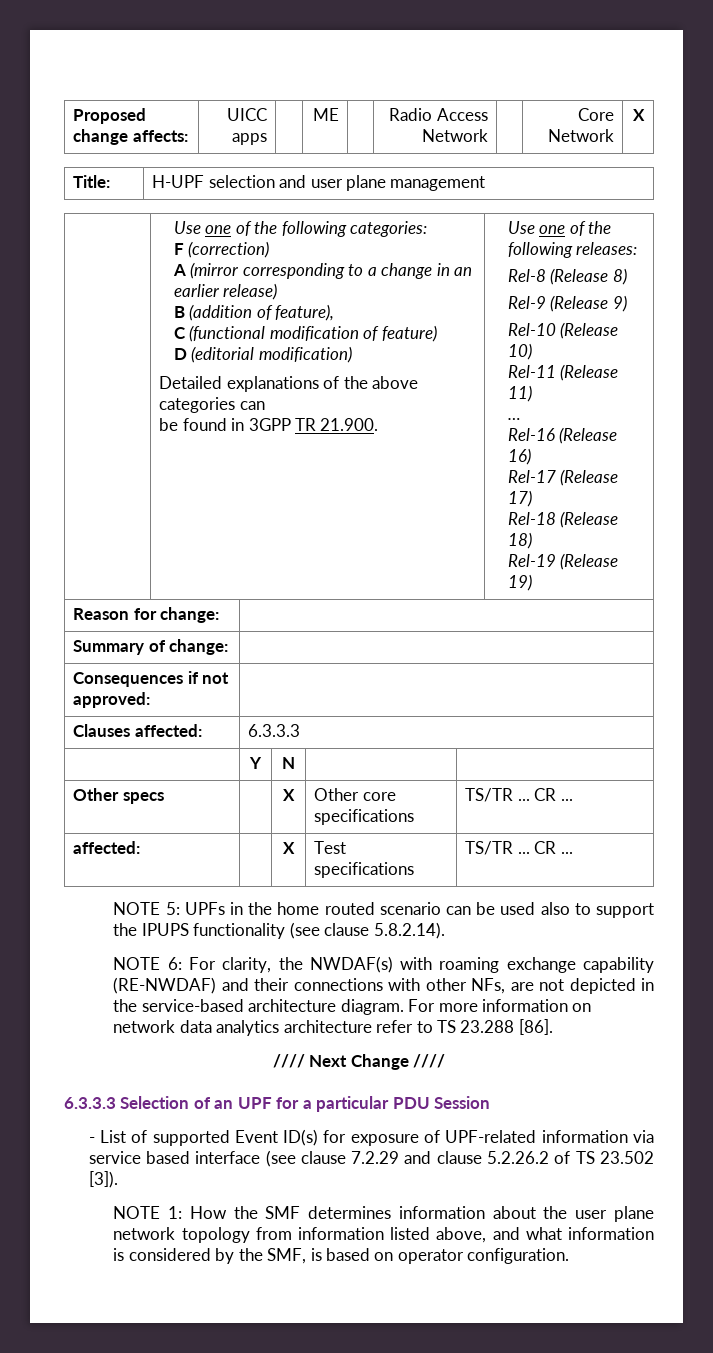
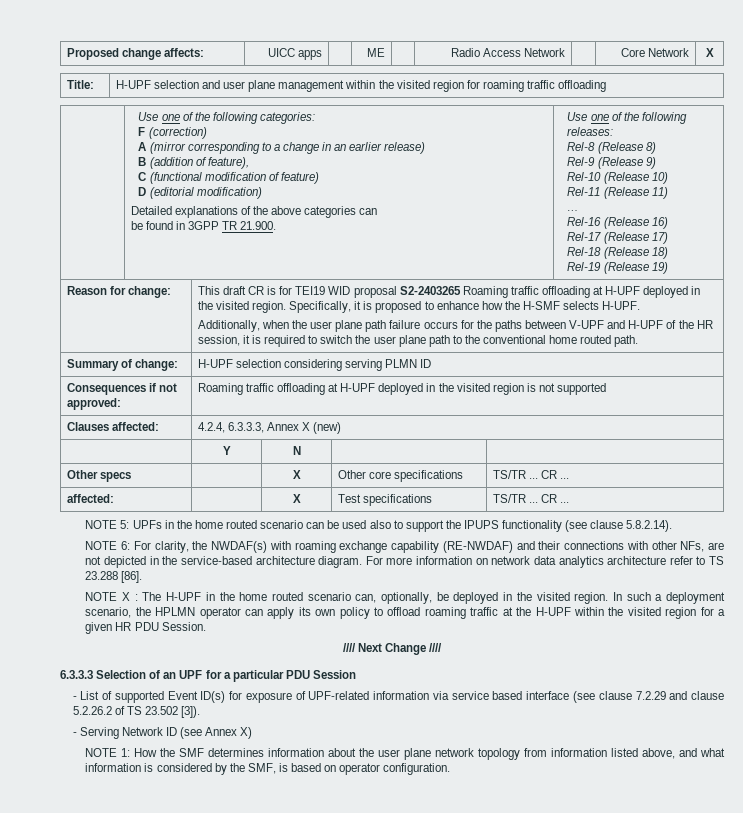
- Title: | H-UPF selection and user plane management
+ Title: | H-UPF selection and user plane management within the visited region for roaming traffic offloading
- Summary of change: |
- Consequences if not approved: |
- Clauses affected: | 6.3.3.3
+ This draft CR is for TEI19 WID proposal S2-2403265 Roaming traffic offloading at H-UPF deployed in the visited region. Specifically, it is proposed to enhance how the H-SMF selects H-UPF.
+ Additionally, when the user plane path failure occurs for the paths between V-UPF and H-UPF of the HR session, it is required to switch the user plane path to the conventional home routed path.
+ Summary of change: | H-UPF selection considering serving PLMN ID
+ Consequences if not approved: | Roaming traffic offloading at H-UPF deployed in the visited region is not supported
+ Clauses affected: | 4.2.4, 6.3.3.3, Annex X (new)
+ NOTE X : The H-UPF in the home routed scenario can, optionally, be deployed in the visited region. In such a deployment scenario, the HPLMN operator can apply its own policy to offload roaming traffic at the H-UPF within the visited region for a given HR PDU Session.
+ - Serving Network ID (see Annex X)

